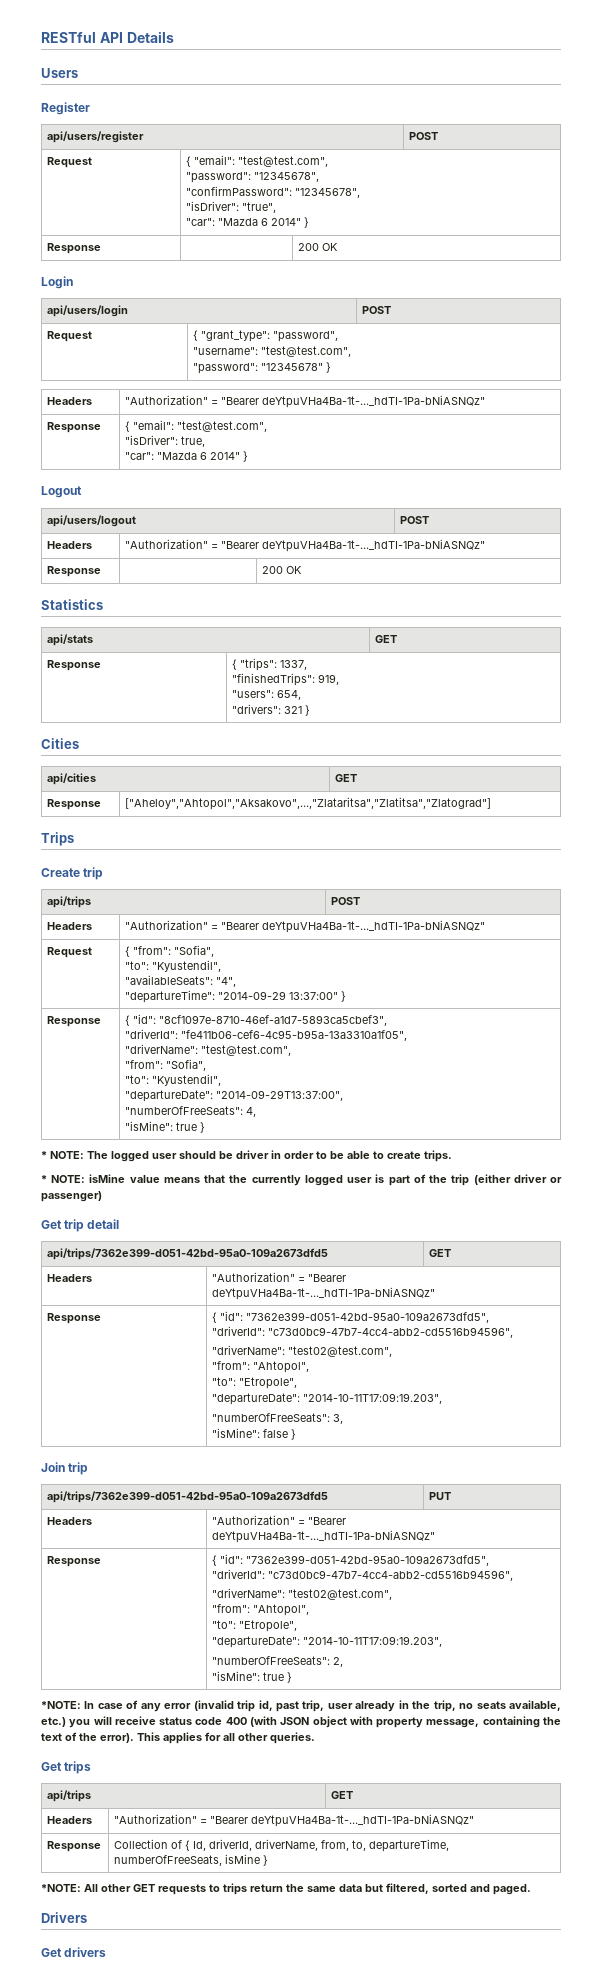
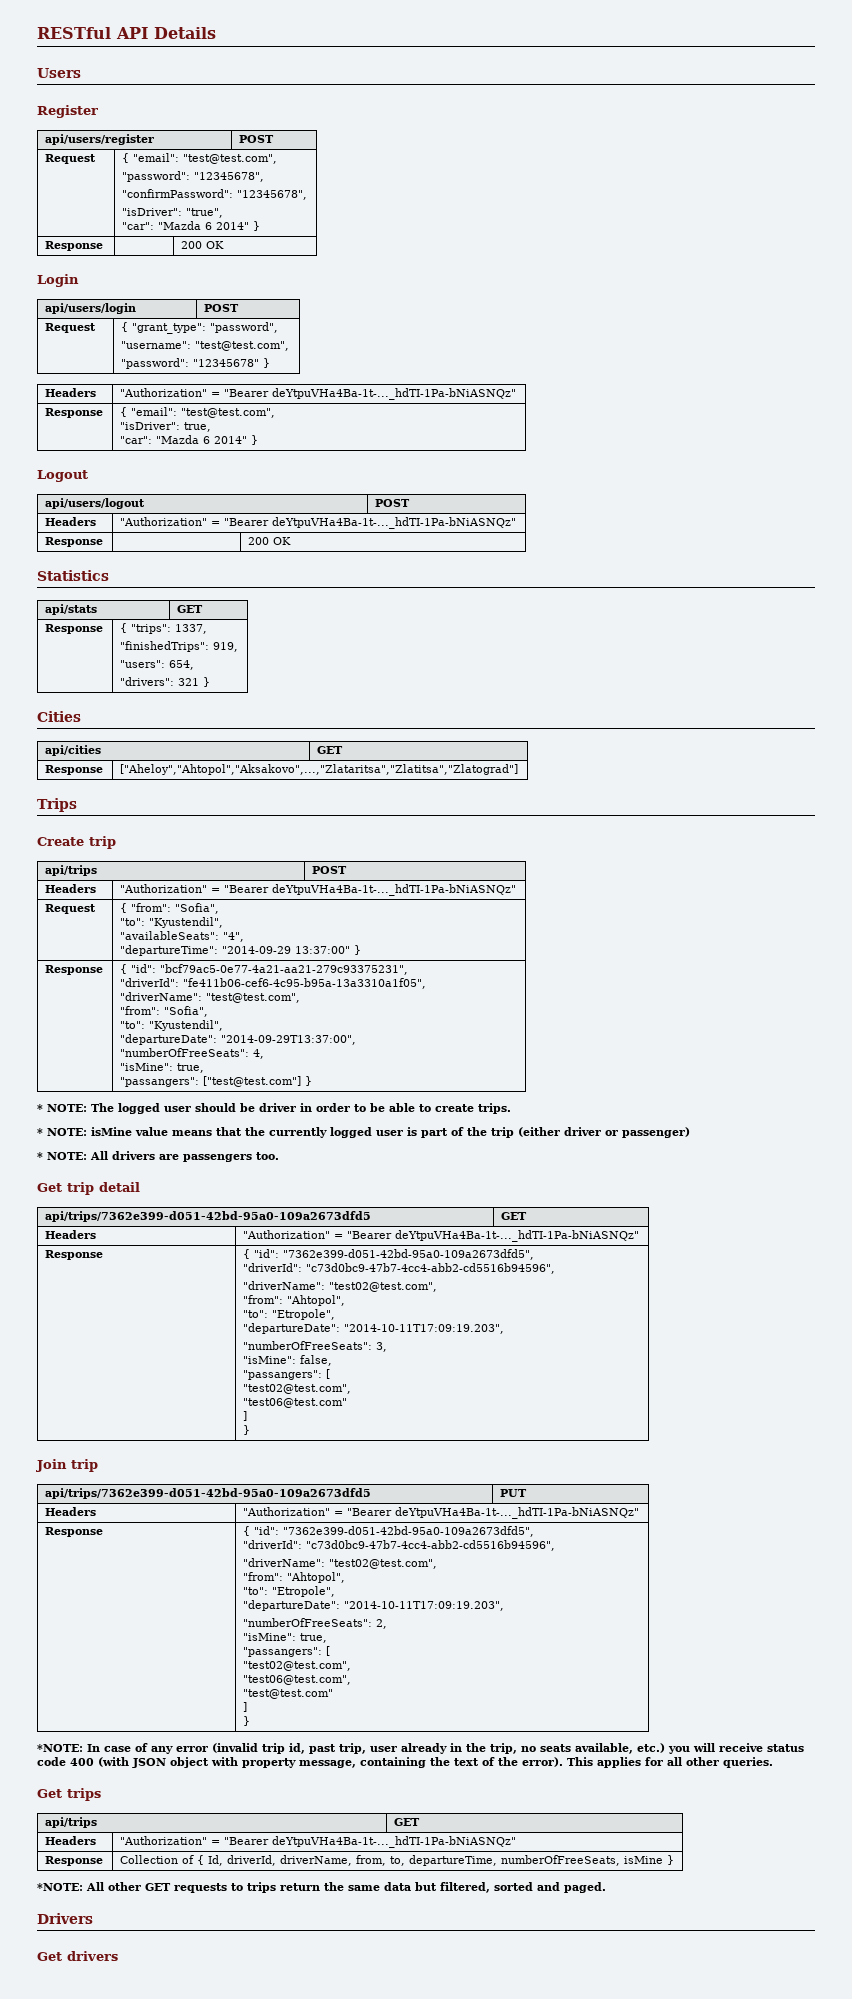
- Response | { "id": "8cf1097e-8710-46ef-a1d7-5893ca5cbef3",
+ Response | { "id": "bcf79ac5-0e77-4a21-aa21-279c93375231",
  "driverId": "fe411b06-cef6-4c95-b95a-13a3310a1f05",
  "driverName": "test@test.com",
  "from": "Sofia",
  "to": "Kyustendil",
  "departureDate": "2014-09-29T13:37:00",
  "numberOfFreeSeats": 4,
- "isMine": true }
+ "isMine": true,
+ "passangers": ["test@test.com"] }
+ * NOTE: All drivers are passengers too.
  api/trips/7362e399-d051-42bd-95a0-109a2673dfd5 | GET
  Headers | "Authorization" = "Bearer deYtpuVHa4Ba-1t-..._hdTI-1Pa-bNiASNQz"
  Response | { "id": "7362e399-d051-42bd-95a0-109a2673dfd5",
  "driverId": "c73d0bc9-47b7-4cc4-abb2-cd5516b94596",
  "driverName": "test02@test.com",
  "from": "Ahtopol",
  "to": "Etropole",
  "departureDate": "2014-10-11T17:09:19.203",
  "numberOfFreeSeats": 3,
- "isMine": false }
+ "isMine": false,
+ "passangers": [
+ "test02@test.com",
+ "test06@test.com"
+ ]
+ }
  api/trips/7362e399-d051-42bd-95a0-109a2673dfd5 | PUT
  Headers | "Authorization" = "Bearer deYtpuVHa4Ba-1t-..._hdTI-1Pa-bNiASNQz"
  Response | { "id": "7362e399-d051-42bd-95a0-109a2673dfd5",
  "driverId": "c73d0bc9-47b7-4cc4-abb2-cd5516b94596",
  "driverName": "test02@test.com",
  "from": "Ahtopol",
  "to": "Etropole",
  "departureDate": "2014-10-11T17:09:19.203",
  "numberOfFreeSeats": 2,
- "isMine": true }
+ "isMine": true,
+ "passangers": [
+ "test02@test.com",
+ "test06@test.com",
+ "test@test.com"
+ ]
+ }

